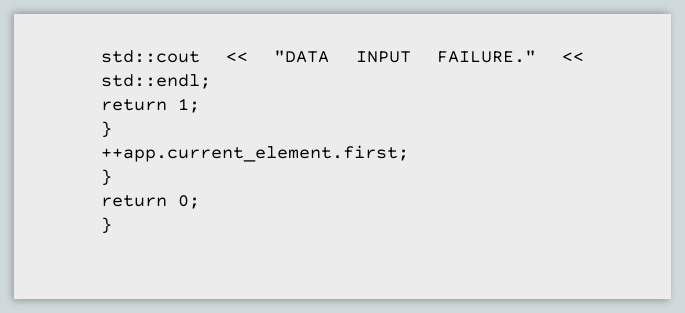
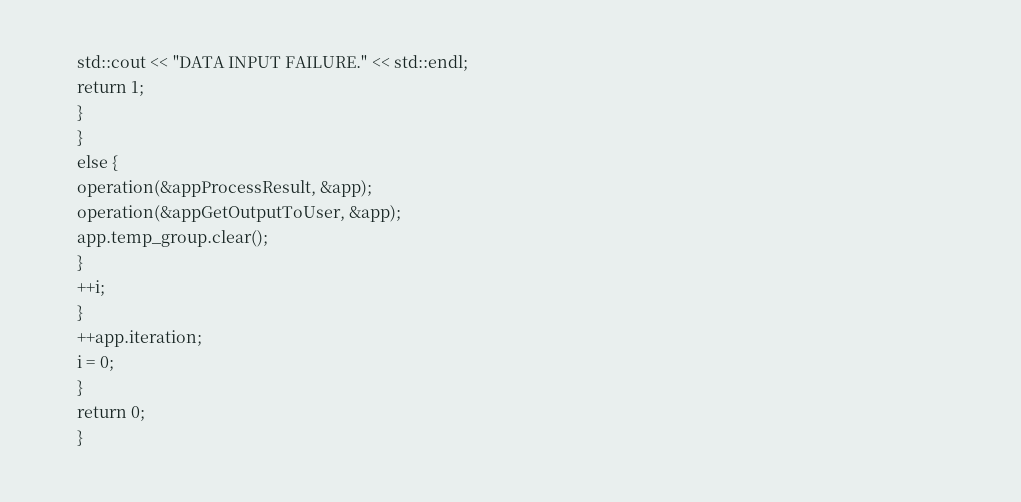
  return 1;
  }
- ++app.current_element.first;
+ }
+ else {
+ operation(&appProcessResult, &app);
+ operation(&appGetOutputToUser, &app);
+ app.temp_group.clear();
+ }
+ ++i;
+ }
+ ++app.iteration;
+ i = 0;

